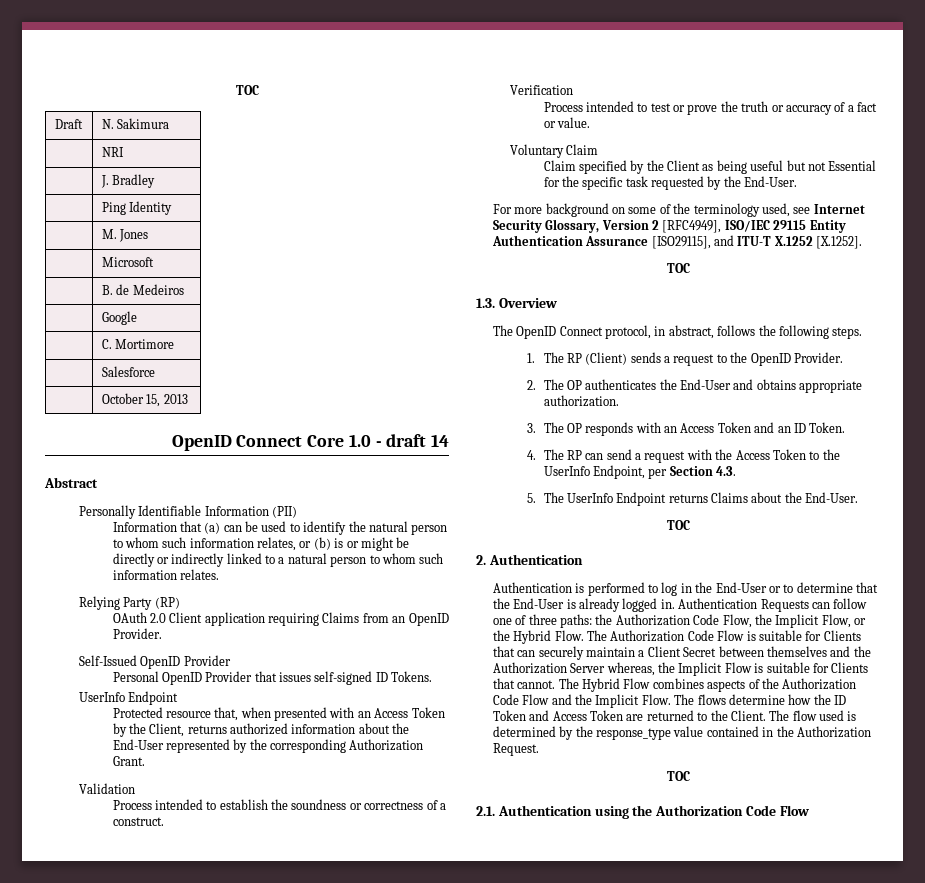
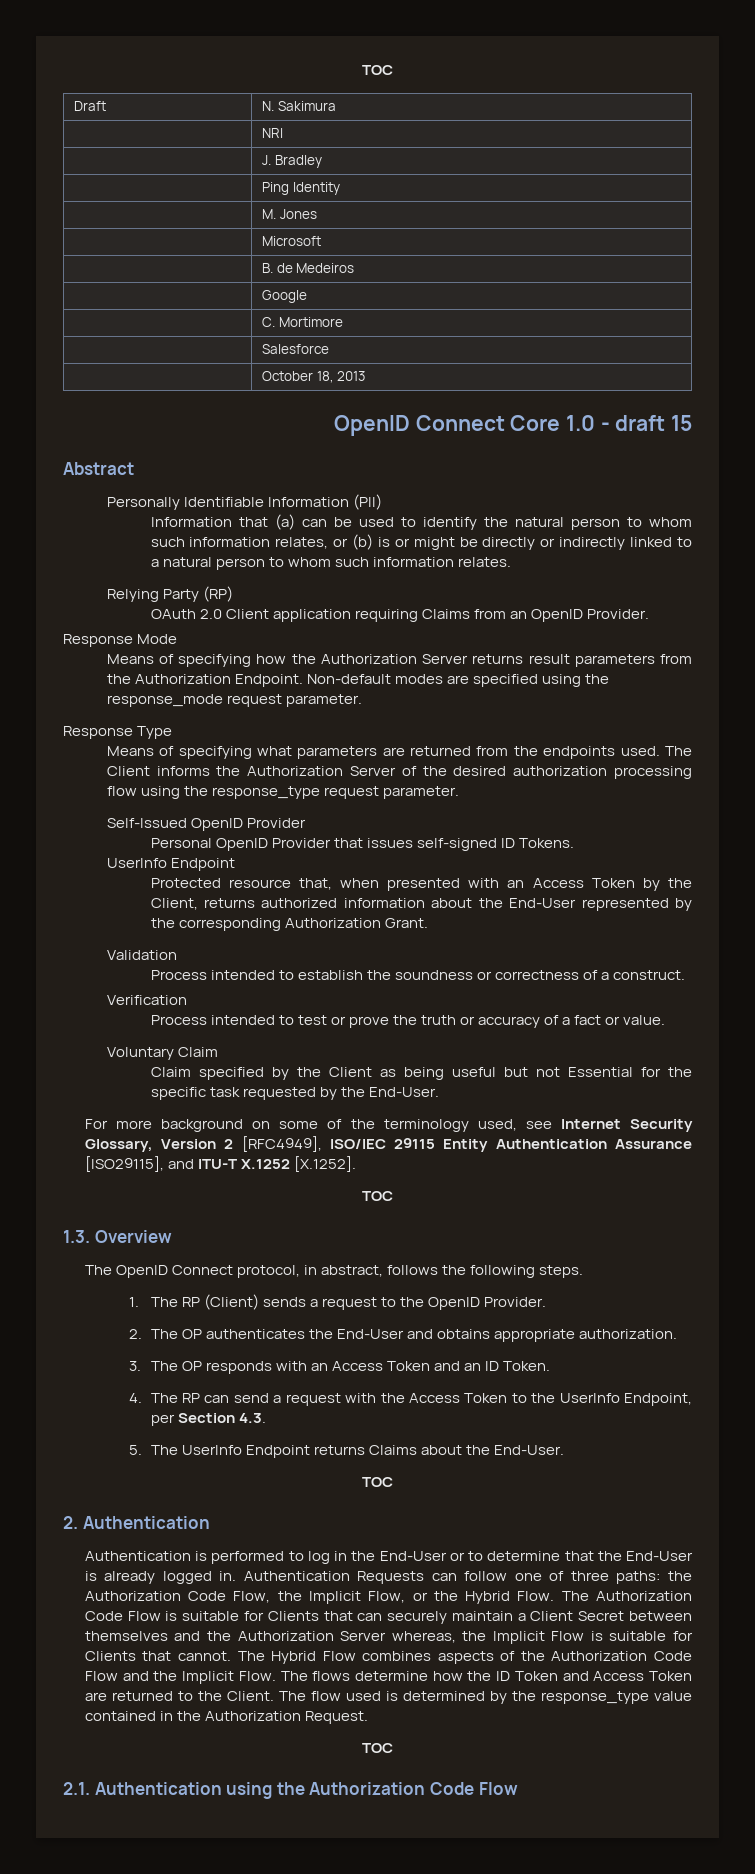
- | October 15, 2013
+ | October 18, 2013
- OpenID Connect Core 1.0 - draft 14
+ OpenID Connect Core 1.0 - draft 15
+ Response Mode
+ Means of specifying how the Authorization Server returns result parameters from the Authorization Endpoint. Non-default modes are specified using the response_mode request parameter.
+ Response Type
+ Means of specifying what parameters are returned from the endpoints used. The Client informs the Authorization Server of the desired authorization processing flow using the response_type request parameter.

